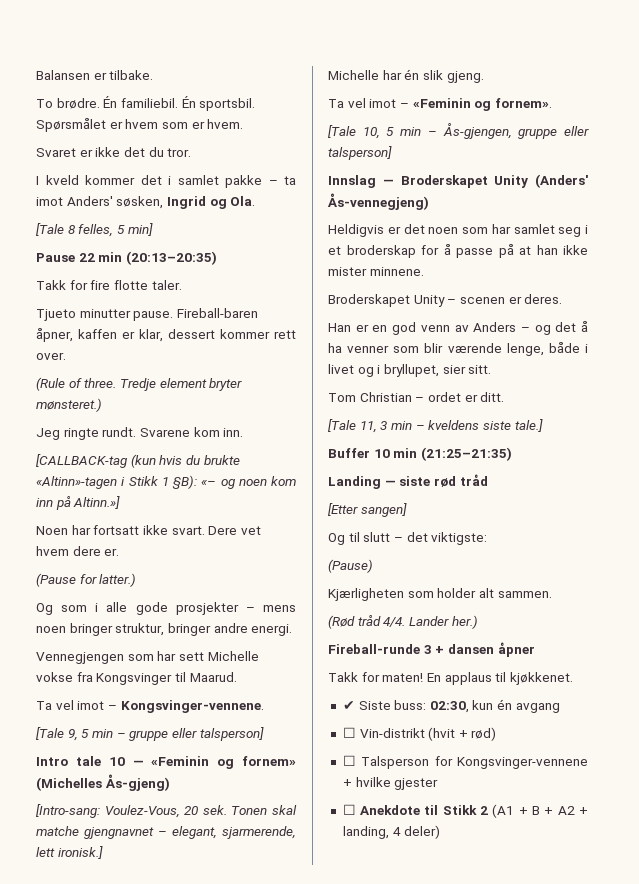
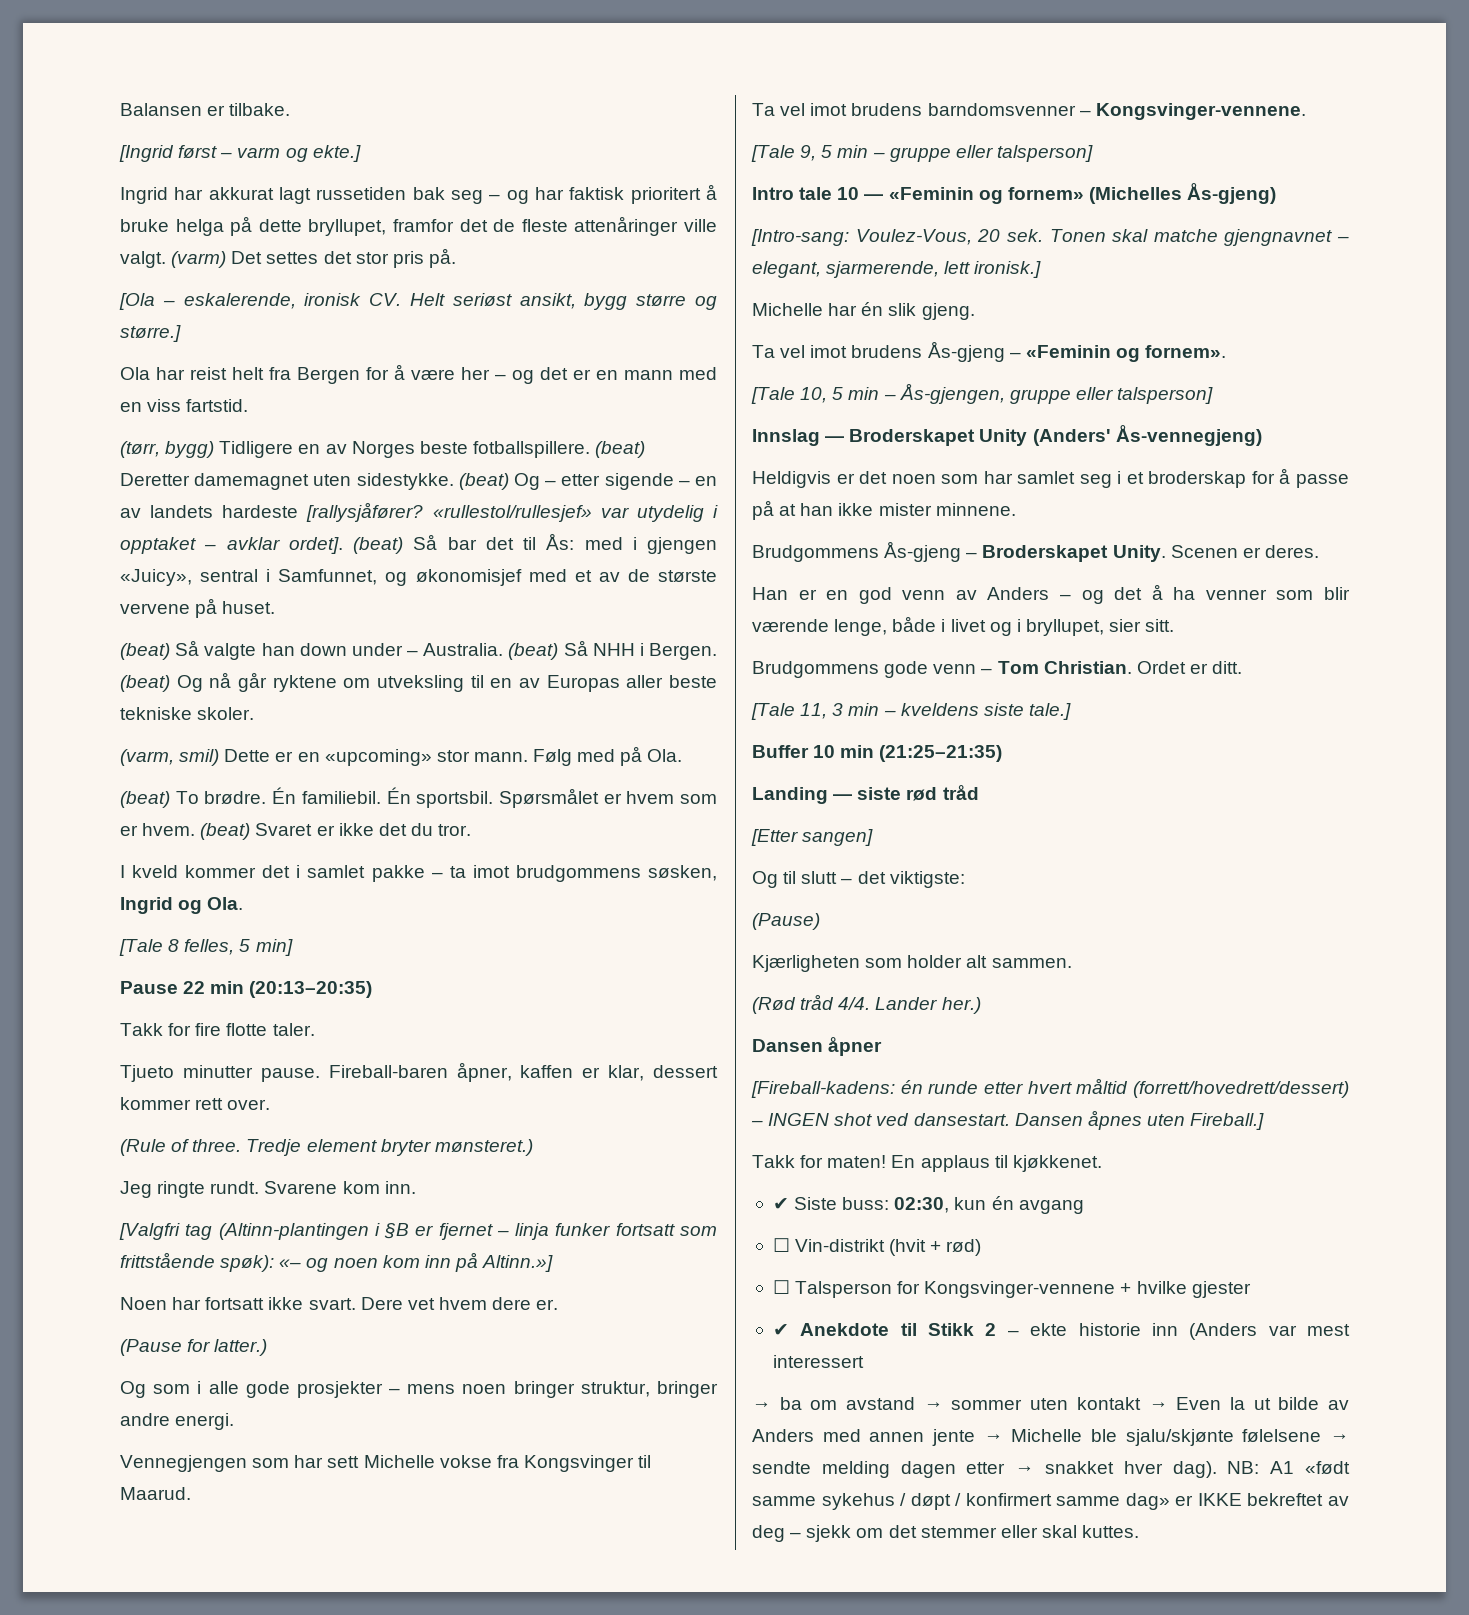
- To brødre.
+ [Ingrid først – varm og ekte.]
+ Ingrid har akkurat lagt russetiden bak seg – og har faktisk prioritert å bruke helga på dette bryllupet, framfor det de fleste attenåringer ville valgt. (varm) Det settes det stor pris på.
+ [Ola – eskalerende, ironisk CV. Helt seriøst ansikt, bygg større og større.]
+ Ola har reist helt fra Bergen for å være her – og det er en mann med en viss fartstid.
+ (tørr, bygg) Tidligere en av Norges beste fotballspillere. (beat) Deretter damemagnet uten sidestykke. (beat) Og – etter sigende – en av landets hardeste [rallysjåfører? «rullestol/rullesjef» var utydelig i opptaket – avklar ordet]. (beat) Så bar det til Ås: med i gjengen «Juicy», sentral i Samfunnet, og økonomisjef med et av de største vervene på huset.
+ (beat) Så valgte han down under – Australia. (beat) Så NHH i Bergen. (beat) Og nå går ryktene om utveksling til en av Europas aller beste tekniske skoler.
+ (varm, smil) Dette er en «upcoming» stor mann. Følg med på Ola.
+ (beat) To brødre.
- Spørsmålet er hvem som er hvem.
- Svaret er ikke det du tror.
+ Spørsmålet er hvem som er hvem. (beat) Svaret er ikke det du tror.
- I kveld kommer det i samlet pakke – ta imot Anders' søsken, Ingrid og Ola.
+ I kveld kommer det i samlet pakke – ta imot brudgommens søsken, Ingrid og Ola.
- [CALLBACK-tag (kun hvis du brukte «Altinn»-tagen i Stikk 1 §B): «– og noen kom inn på Altinn.»]
+ [Valgfri tag (Altinn-plantingen i §B er fjernet – linja funker fortsatt som frittstående spøk): «– og noen kom inn på Altinn.»]
- Ta vel imot – Kongsvinger-vennene.
+ Ta vel imot brudens barndomsvenner – Kongsvinger-vennene.
- Ta vel imot – «Feminin og fornem».
+ Ta vel imot brudens Ås-gjeng – «Feminin og fornem».
- Broderskapet Unity – scenen er deres.
+ Brudgommens Ås-gjeng – Broderskapet Unity. Scenen er deres.
- Tom Christian – ordet er ditt.
+ Brudgommens gode venn – Tom Christian. Ordet er ditt.
- Fireball-runde 3 + dansen åpner
+ Dansen åpner
+ [Fireball-kadens: én runde etter hvert måltid (forrett/hovedrett/dessert) – INGEN shot ved dansestart. Dansen åpnes uten Fireball.]
- ☐ Anekdote til Stikk 2 (A1 + B + A2 + landing, 4 deler)
+ ✔ Anekdote til Stikk 2 – ekte historie inn (Anders var mest interessert
+ → ba om avstand → sommer uten kontakt → Even la ut bilde av Anders med annen jente → Michelle ble sjalu/skjønte følelsene → sendte melding dagen etter → snakket hver dag). NB: A1 «født samme sykehus / døpt / konfirmert samme dag» er IKKE bekreftet av deg – sjekk om det stemmer eller skal kuttes.

